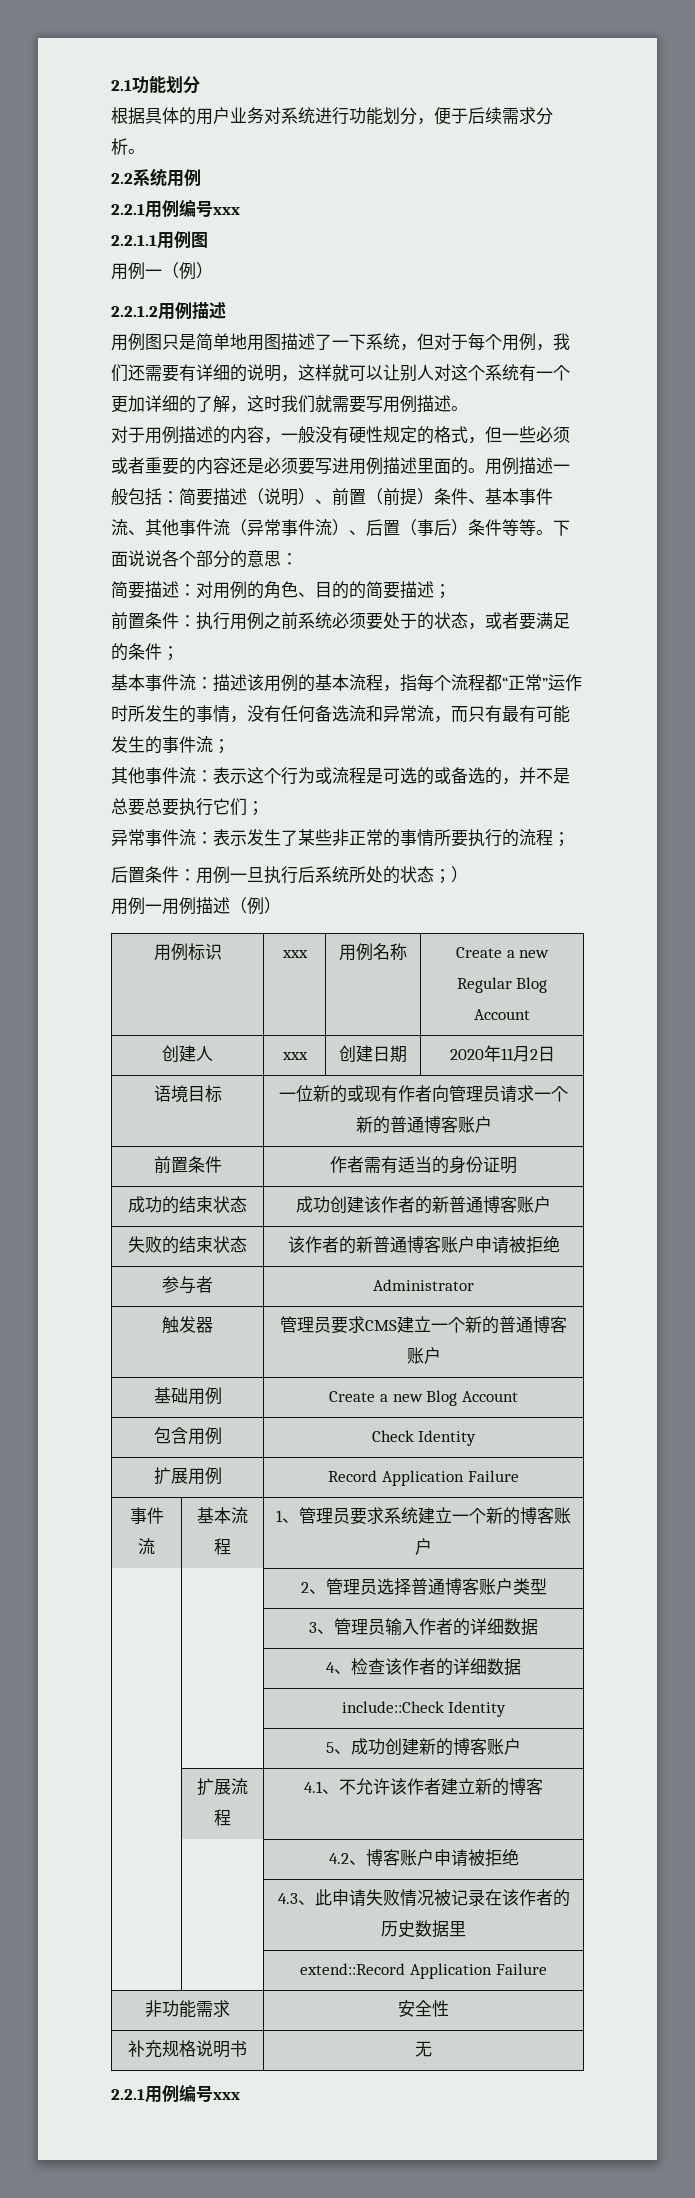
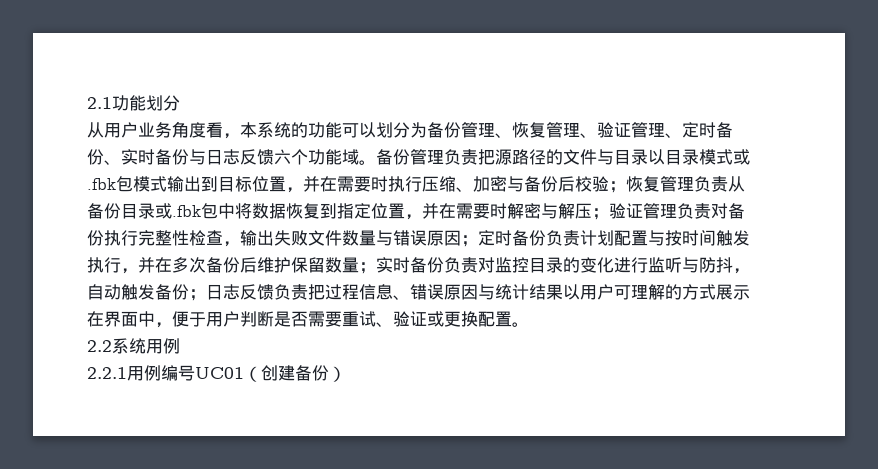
- 根据具体的用户业务对系统进行功能划分，便于后续需求分析。
+ 从用户业务角度看，本系统的功能可以划分为备份管理、恢复管理、验证管理、定时备份、实时备份与日志反馈六个功能域。备份管理负责把源路径的文件与目录以目录模式或.fbk包模式输出到目标位置，并在需要时执行压缩、加密与备份后校验；恢复管理负责从备份目录或.fbk包中将数据恢复到指定位置，并在需要时解密与解压；验证管理负责对备份执行完整性检查，输出失败文件数量与错误原因；定时备份负责计划配置与按时间触发执行，并在多次备份后维护保留数量；实时备份负责对监控目录的变化进行监听与防抖，自动触发备份；日志反馈负责把过程信息、错误原因与统计结果以用户可理解的方式展示在界面中，便于用户判断是否需要重试、验证或更换配置。
  2.2系统用例
- 2.2.1用例编号xxx
- 2.2.1.1用例图
- 用例一（例）
- 2.2.1.2用例描述
- 用例图只是简单地用图描述了一下系统，但对于每个用例，我们还需要有详细的说明，这样就可以让别人对这个系统有一个更加详细的了解，这时我们就需要写用例描述。
- 对于用例描述的内容，一般没有硬性规定的格式，但一些必须或者重要的内容还是必须要写进用例描述里面的。用例描述一般包括：简要描述（说明）、前置（前提）条件、基本事件流、其他事件流（异常事件流）、后置（事后）条件等等。下面说说各个部分的意思：
- 简要描述：对用例的角色、目的的简要描述；
- 前置条件：执行用例之前系统必须要处于的状态，或者要满足的条件；
- 基本事件流：描述该用例的基本流程，指每个流程都“正常”运作时所发生的事情，没有任何备选流和异常流，而只有最有可能发生的事件流；
- 其他事件流：表示这个行为或流程是可选的或备选的，并不是总要总要执行它们；
- 异常事件流：表示发生了某些非正常的事情所要执行的流程；
- 后置条件：用例一旦执行后系统所处的状态；）
- 用例一用例描述（例）
- 用例标识 | xxx | 用例名称 | Create a new Regular Blog Account
- 创建人 | xxx | 创建日期 | 2020年11月2日
- 语境目标 | 一位新的或现有作者向管理员请求一个新的普通博客账户
- 前置条件 | 作者需有适当的身份证明
- 成功的结束状态 | 成功创建该作者的新普通博客账户
- 失败的结束状态 | 该作者的新普通博客账户申请被拒绝
- 参与者 | Administrator
- 触发器 | 管理员要求CMS建立一个新的普通博客账户
- 基础用例 | Create a new Blog Account
- 包含用例 | Check Identity
- 扩展用例 | Record Application Failure
- 事件流 | 基本流程 | 1、管理员要求系统建立一个新的博客账户
- | | 2、管理员选择普通博客账户类型
- | | 3、管理员输入作者的详细数据
- | | 4、检查该作者的详细数据
- | | include::Check Identity
- | | 5、成功创建新的博客账户
- | 扩展流程 | 4.1、不允许该作者建立新的博客
- | | 4.2、博客账户申请被拒绝
- | | 4.3、此申请失败情况被记录在该作者的历史数据里
- | | extend::Record Application Failure
- 非功能需求 | 安全性
- 补充规格说明书 | 无
- 2.2.1用例编号xxx
+ 2.2.1用例编号UC01（创建备份）

